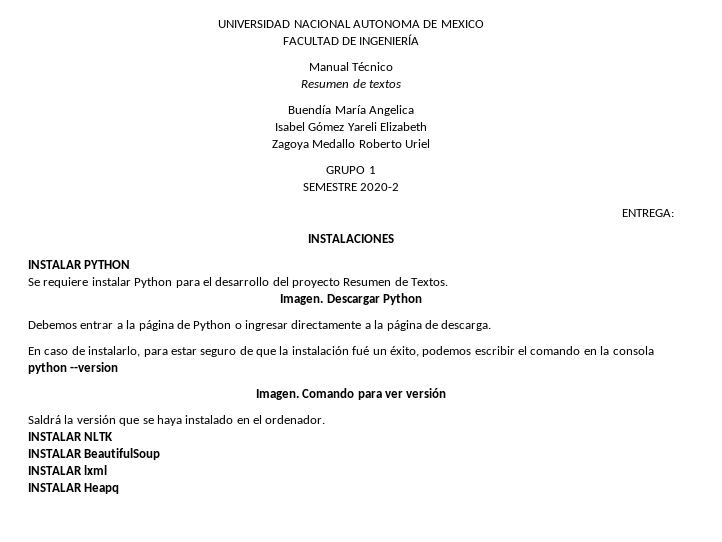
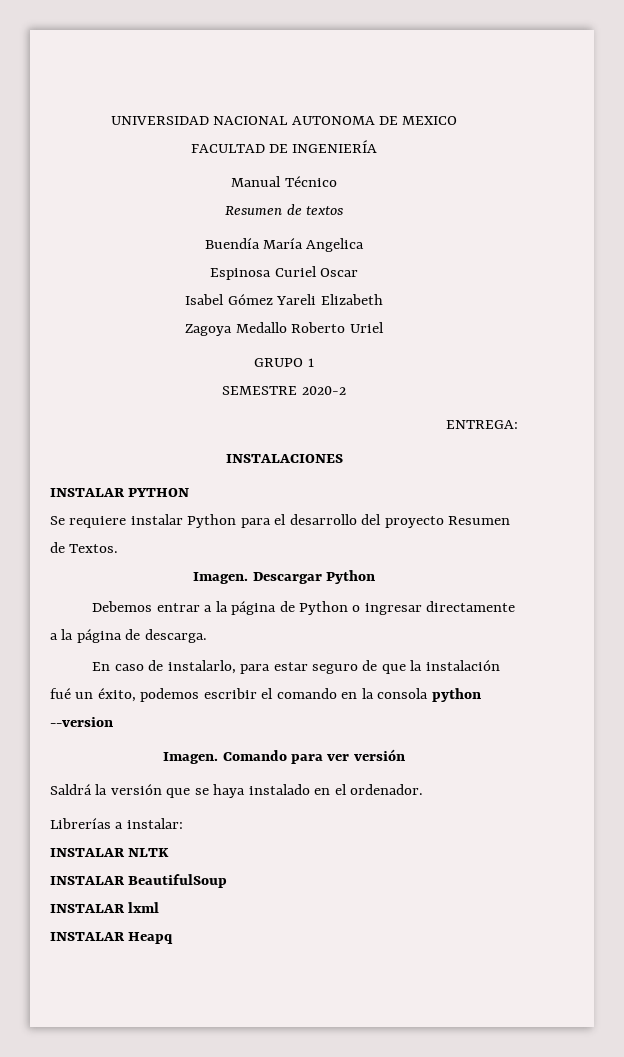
+ Espinosa Curiel Oscar
+ Librerías a instalar:

